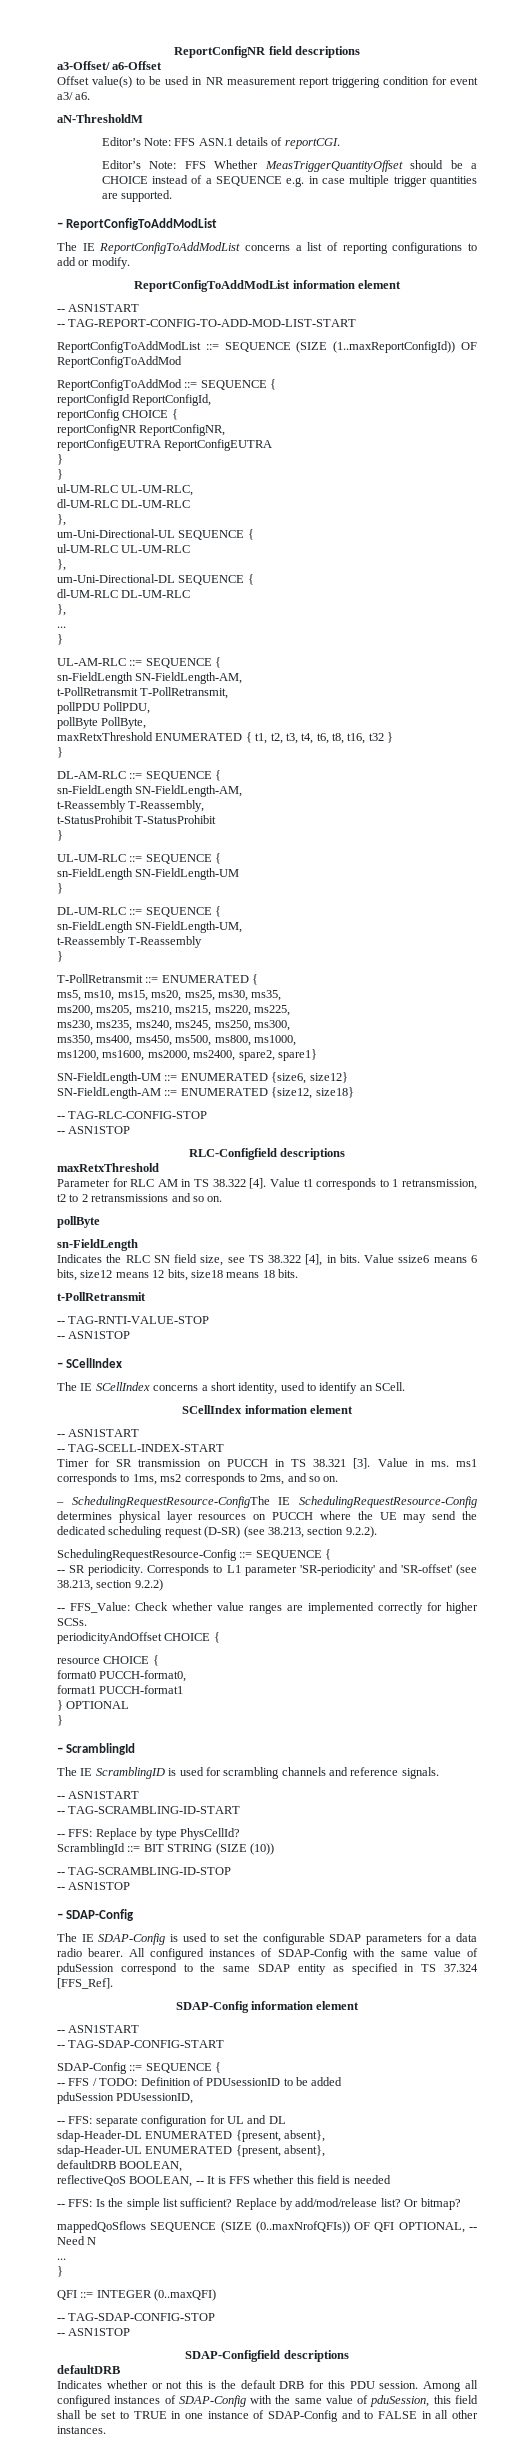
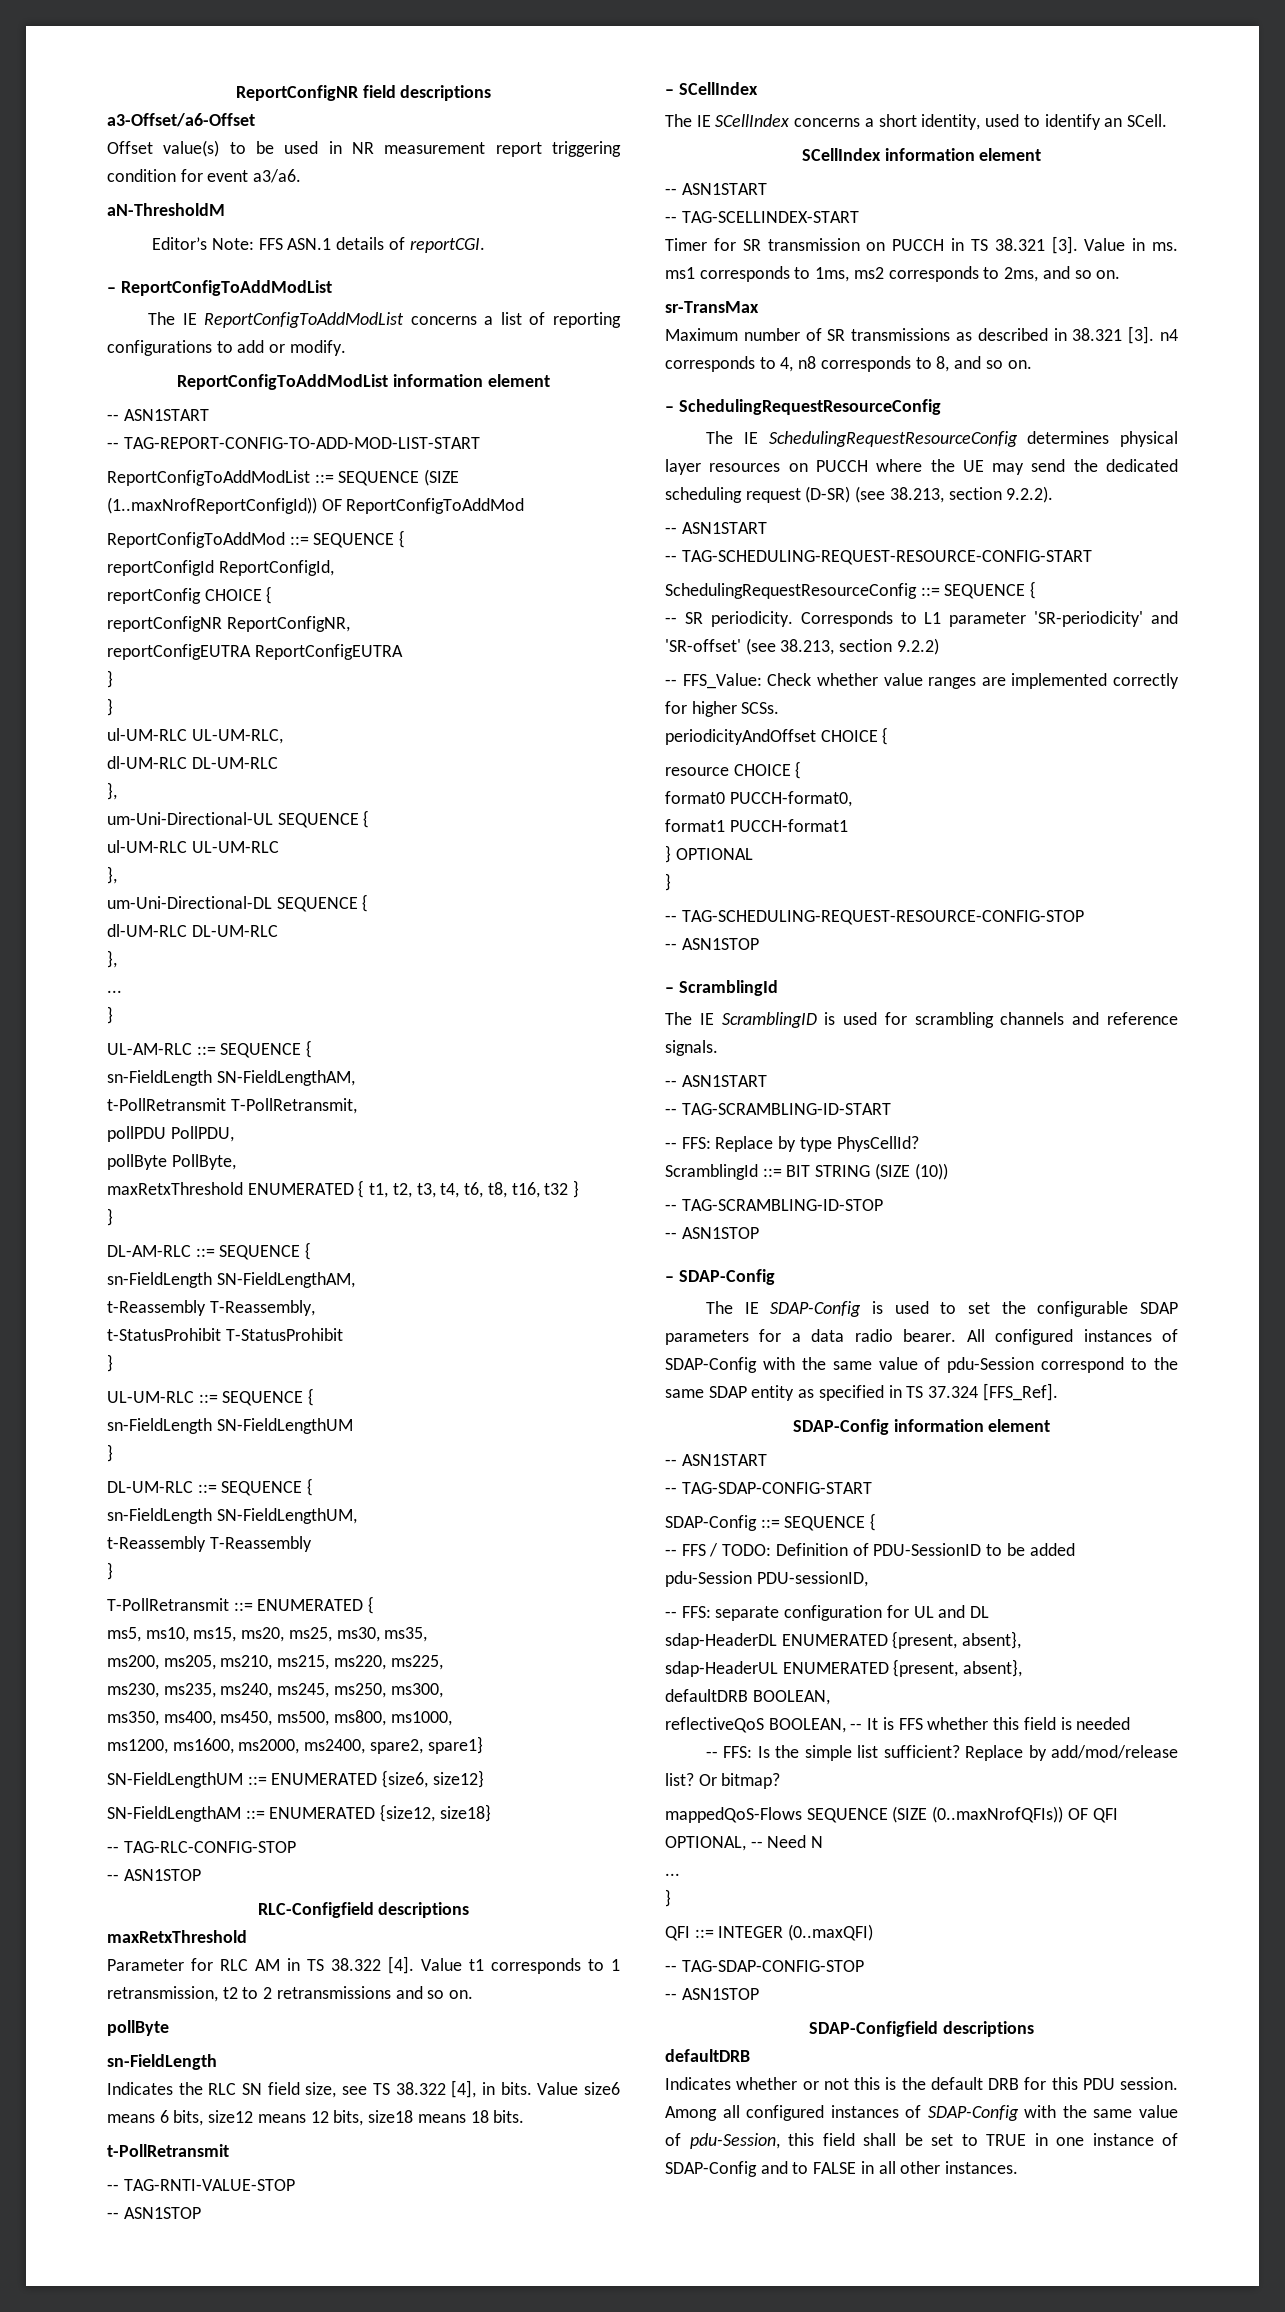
- a3-Offset/ a6-Offset
+ a3-Offset/a6-Offset
- Offset value(s) to be used in NR measurement report triggering condition for event a3/ a6.
+ Offset value(s) to be used in NR measurement report triggering condition for event a3/a6.
- Editor’s Note: FFS Whether MeasTriggerQuantityOffset should be a CHOICE instead of a SEQUENCE e.g. in case multiple trigger quantities are supported.
- ReportConfigToAddModList ::= SEQUENCE (SIZE (1..maxReportConfigId)) OF ReportConfigToAddMod
+ ReportConfigToAddModList ::= SEQUENCE (SIZE (1..maxNrofReportConfigId)) OF ReportConfigToAddMod
  UL-AM-RLC ::= SEQUENCE {
- sn-FieldLength SN-FieldLength-AM,
+ sn-FieldLength SN-FieldLengthAM,
  DL-AM-RLC ::= SEQUENCE {
- sn-FieldLength SN-FieldLength-AM,
+ sn-FieldLength SN-FieldLengthAM,
- sn-FieldLength SN-FieldLength-UM
+ sn-FieldLength SN-FieldLengthUM
- sn-FieldLength SN-FieldLength-UM,
+ sn-FieldLength SN-FieldLengthUM,
- SN-FieldLength-UM ::= ENUMERATED {size6, size12}
+ SN-FieldLengthUM ::= ENUMERATED {size6, size12}
- SN-FieldLength-AM ::= ENUMERATED {size12, size18}
+ SN-FieldLengthAM ::= ENUMERATED {size12, size18}
- Value ssize6 means 6 bits, size12 means 12 bits, size18 means 18 bits.
+ Value size6 means 6 bits, size12 means 12 bits, size18 means 18 bits.
- -- TAG-SCELL-INDEX-START
+ -- TAG-SCELLINDEX-START
- – SchedulingRequestResource-ConfigThe IE SchedulingRequestResource-Config determines physical layer resources on PUCCH where the UE may send the dedicated scheduling request (D-SR) (see 38.213, section 9.2.2).
- SchedulingRequestResource-Config ::= SEQUENCE {
+ sr-TransMax
+ Maximum number of SR transmissions as described in 38.321 [3]. n4 corresponds to 4, n8 corresponds to 8, and so on.
+ – SchedulingRequestResourceConfig
+ The IE SchedulingRequestResourceConfig determines physical layer resources on PUCCH where the UE may send the dedicated scheduling request (D-SR) (see 38.213, section 9.2.2).
+ -- ASN1START
+ -- TAG-SCHEDULING-REQUEST-RESOURCE-CONFIG-START
+ SchedulingRequestResourceConfig ::= SEQUENCE {
+ -- TAG-SCHEDULING-REQUEST-RESOURCE-CONFIG-STOP
+ -- ASN1STOP
- All configured instances of SDAP-Config with the same value of pduSession correspond to the same SDAP entity as specified in TS 37.324 [FFS_Ref].
+ All configured instances of SDAP-Config with the same value of pdu-Session correspond to the same SDAP entity as specified in TS 37.324 [FFS_Ref].
- -- FFS / TODO: Definition of PDUsessionID to be added
+ -- FFS / TODO: Definition of PDU-SessionID to be added
- pduSession PDUsessionID,
+ pdu-Session PDU-sessionID,
- sdap-Header-DL ENUMERATED {present, absent},
- sdap-Header-UL ENUMERATED {present, absent},
+ sdap-HeaderDL ENUMERATED {present, absent},
+ sdap-HeaderUL ENUMERATED {present, absent},
- mappedQoSflows SEQUENCE (SIZE (0..maxNrofQFIs)) OF QFI OPTIONAL, -- Need N
+ mappedQoS-Flows SEQUENCE (SIZE (0..maxNrofQFIs)) OF QFI OPTIONAL, -- Need N
- Among all configured instances of SDAP-Config with the same value of pduSession, this field shall be set to TRUE in one instance of SDAP-Config and to FALSE in all other instances.
+ Among all configured instances of SDAP-Config with the same value of pdu-Session, this field shall be set to TRUE in one instance of SDAP-Config and to FALSE in all other instances.

